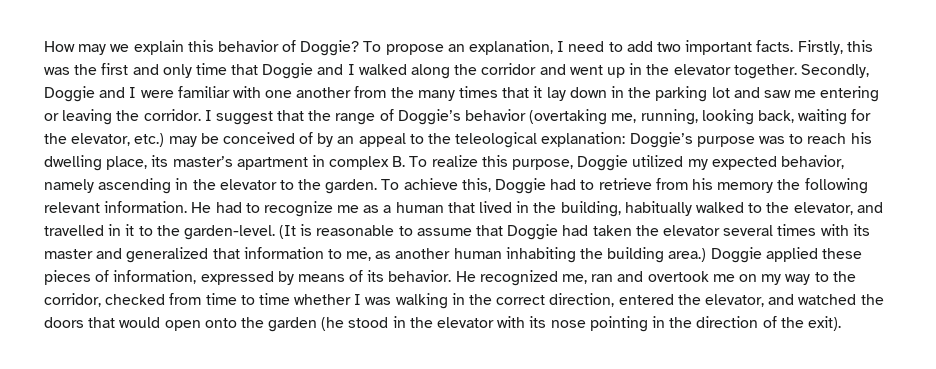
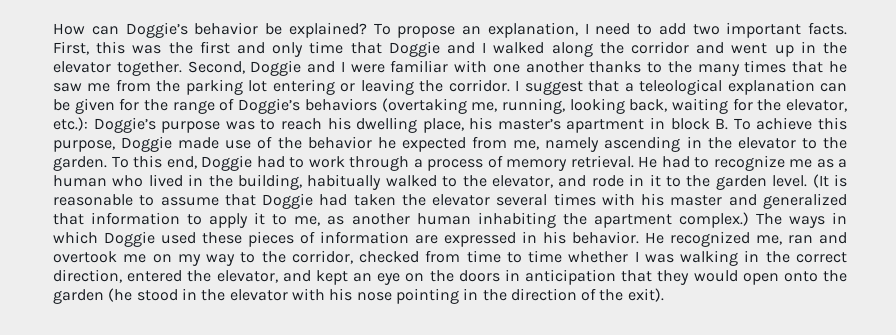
- How may we explain this behavior of Doggie?
+ How can Doggie’s behavior be explained?
- Firstly, this was the first and only time that Doggie and I walked along the corridor and went up in the elevator together.
+ First, this was the first and only time that Doggie and I walked along the corridor and went up in the elevator together.
- Secondly, Doggie and I were familiar with one another from the many times that it lay down in the parking lot and saw me entering or leaving the corridor.
+ Second, Doggie and I were familiar with one another thanks to the many times that he saw me from the parking lot entering or leaving the corridor.
- I suggest that the range of Doggie’s behavior (overtaking me, running, looking back, waiting for the elevator, etc.) may be conceived of by an appeal to the teleological explanation: Doggie’s purpose was to reach his dwelling place, its master’s apartment in complex B. To realize this purpose, Doggie utilized my expected behavior, namely ascending in the elevator to the garden.
+ I suggest that a teleological explanation can be given for the range of Doggie’s behaviors (overtaking me, running, looking back, waiting for the elevator, etc.): Doggie’s purpose was to reach his dwelling place, his master’s apartment in block B. To achieve this purpose, Doggie made use of the behavior he expected from me, namely ascending in the elevator to the garden.
- To achieve this, Doggie had to retrieve from his memory the following relevant information.
+ To this end, Doggie had to work through a process of memory retrieval.
- He had to recognize me as a human that lived in the building, habitually walked to the elevator, and travelled in it to the garden-level.
+ He had to recognize me as a human who lived in the building, habitually walked to the elevator, and rode in it to the garden level.
- (It is reasonable to assume that Doggie had taken the elevator several times with its master and generalized that information to me, as another human inhabiting the building area.) Doggie applied these pieces of information, expressed by means of its behavior.
+ (It is reasonable to assume that Doggie had taken the elevator several times with his master and generalized that information to apply it to me, as another human inhabiting the apartment complex.) The ways in which Doggie used these pieces of information are expressed in his behavior.
- He recognized me, ran and overtook me on my way to the corridor, checked from time to time whether I was walking in the correct direction, entered the elevator, and watched the doors that would open onto the garden (he stood in the elevator with its nose pointing in the direction of the exit).
+ He recognized me, ran and overtook me on my way to the corridor, checked from time to time whether I was walking in the correct direction, entered the elevator, and kept an eye on the doors in anticipation that they would open onto the garden (he stood in the elevator with his nose pointing in the direction of the exit).

